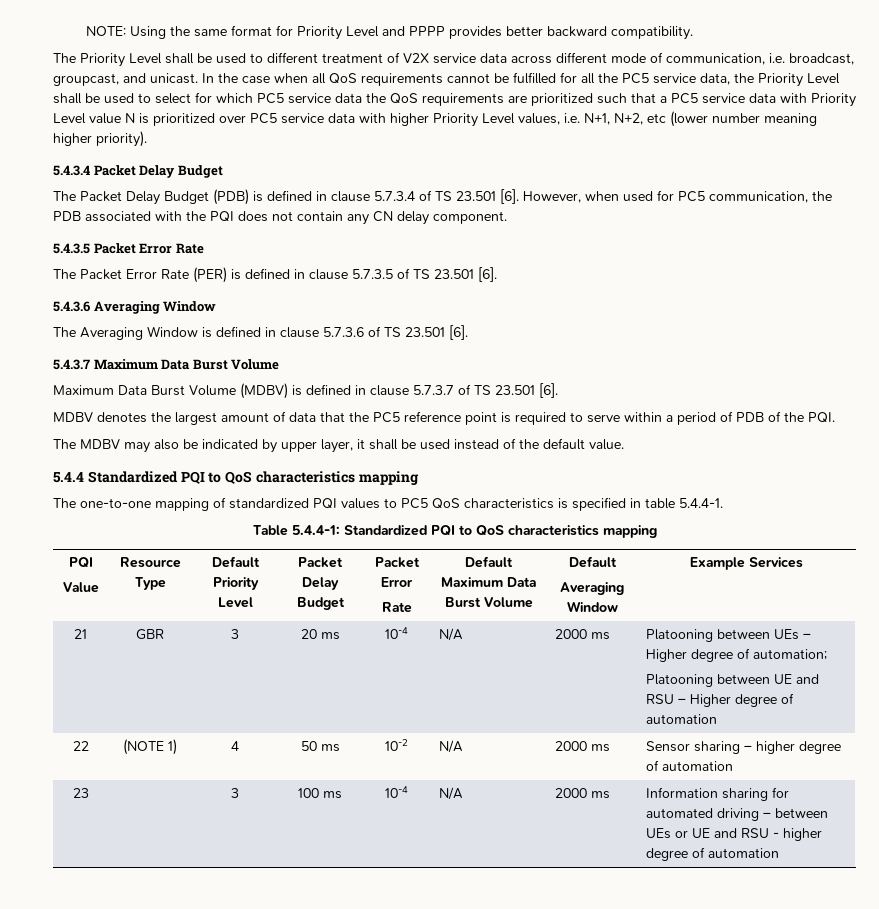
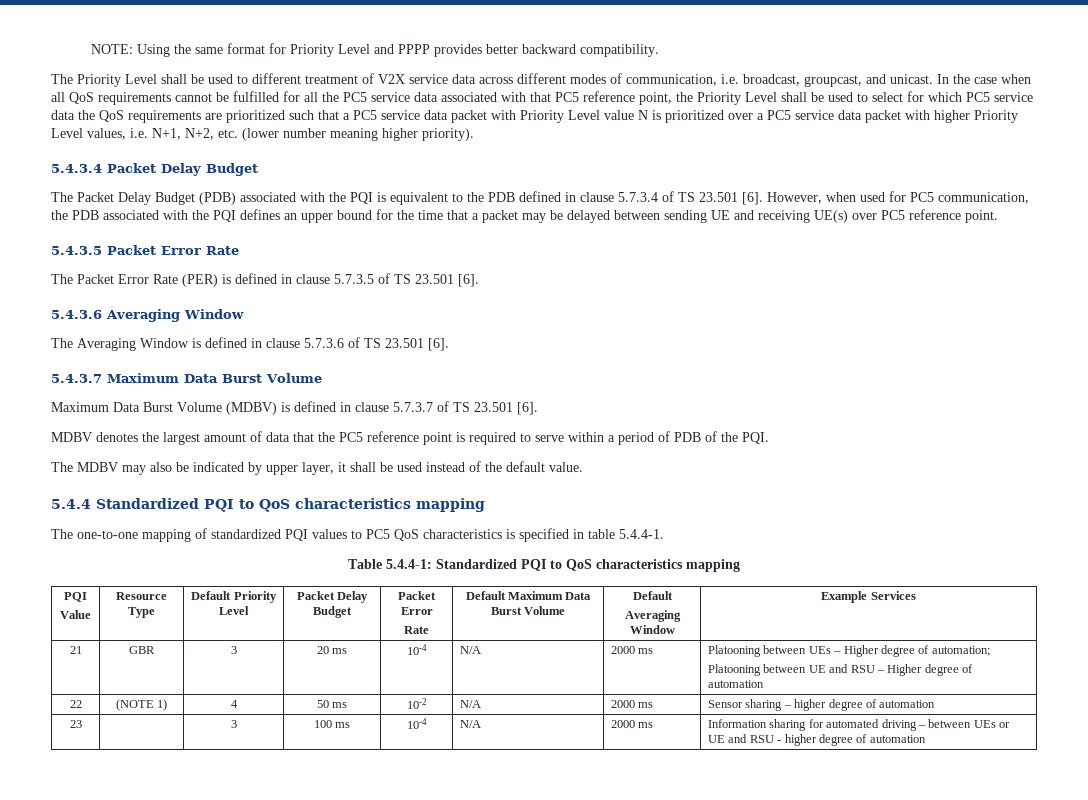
- The Priority Level shall be used to different treatment of V2X service data across different mode of communication, i.e. broadcast, groupcast, and unicast.
+ The Priority Level shall be used to different treatment of V2X service data across different modes of communication, i.e. broadcast, groupcast, and unicast.
- In the case when all QoS requirements cannot be fulfilled for all the PC5 service data, the Priority Level shall be used to select for which PC5 service data the QoS requirements are prioritized such that a PC5 service data with Priority Level value N is prioritized over PC5 service data with higher Priority Level values, i.e. N+1, N+2, etc (lower number meaning higher priority).
+ In the case when all QoS requirements cannot be fulfilled for all the PC5 service data associated with that PC5 reference point, the Priority Level shall be used to select for which PC5 service data the QoS requirements are prioritized such that a PC5 service data packet with Priority Level value N is prioritized over a PC5 service data packet with higher Priority Level values, i.e. N+1, N+2, etc. (lower number meaning higher priority).
- The Packet Delay Budget (PDB) is defined in clause 5.7.3.4 of TS 23.501 [6].
+ The Packet Delay Budget (PDB) associated with the PQI is equivalent to the PDB defined in clause 5.7.3.4 of TS 23.501 [6].
- However, when used for PC5 communication, the PDB associated with the PQI does not contain any CN delay component.
+ However, when used for PC5 communication, the PDB associated with the PQI defines an upper bound for the time that a packet may be delayed between sending UE and receiving UE(s) over PC5 reference point.

